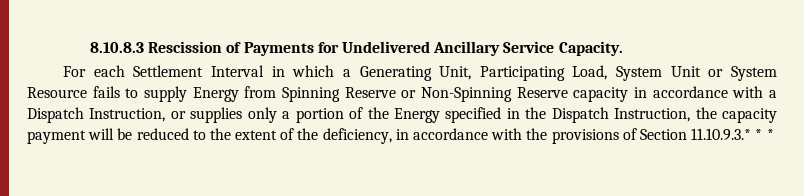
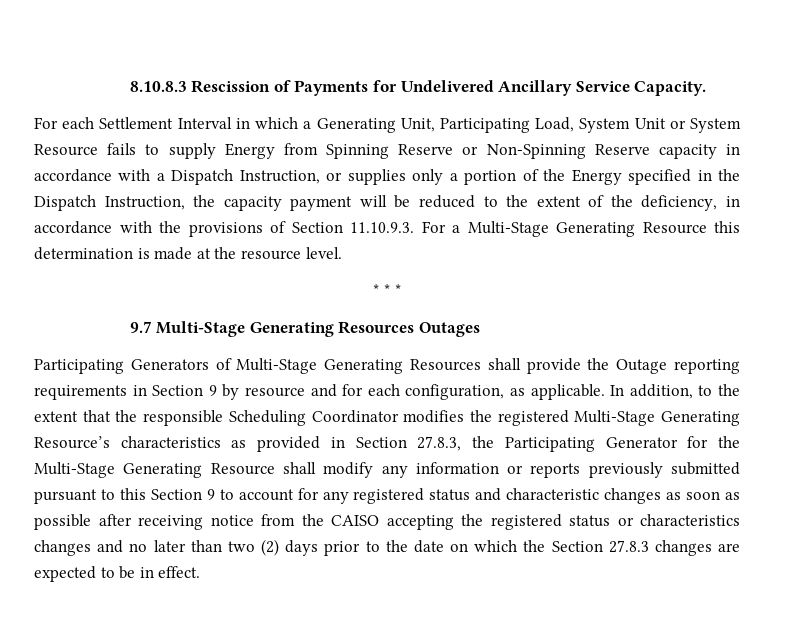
- For each Settlement Interval in which a Generating Unit, Participating Load, System Unit or System Resource fails to supply Energy from Spinning Reserve or Non-Spinning Reserve capacity in accordance with a Dispatch Instruction, or supplies only a portion of the Energy specified in the Dispatch Instruction, the capacity payment will be reduced to the extent of the deficiency, in accordance with the provisions of Section 11.10.9.3.* * *
+ For each Settlement Interval in which a Generating Unit, Participating Load, System Unit or System Resource fails to supply Energy from Spinning Reserve or Non-Spinning Reserve capacity in accordance with a Dispatch Instruction, or supplies only a portion of the Energy specified in the Dispatch Instruction, the capacity payment will be reduced to the extent of the deficiency, in accordance with the provisions of Section 11.10.9.3. For a Multi-Stage Generating Resource this determination is made at the resource level.
+ * * *
+ 9.7 Multi-Stage Generating Resources Outages
+ Participating Generators of Multi-Stage Generating Resources shall provide the Outage reporting requirements in Section 9 by resource and for each configuration, as applicable. In addition, to the extent that the responsible Scheduling Coordinator modifies the registered Multi-Stage Generating Resource’s characteristics as provided in Section 27.8.3, the Participating Generator for the Multi-Stage Generating Resource shall modify any information or reports previously submitted pursuant to this Section 9 to account for any registered status and characteristic changes as soon as possible after receiving notice from the CAISO accepting the registered status or characteristics changes and no later than two (2) days prior to the date on which the Section 27.8.3 changes are expected to be in effect.

